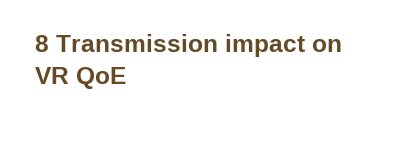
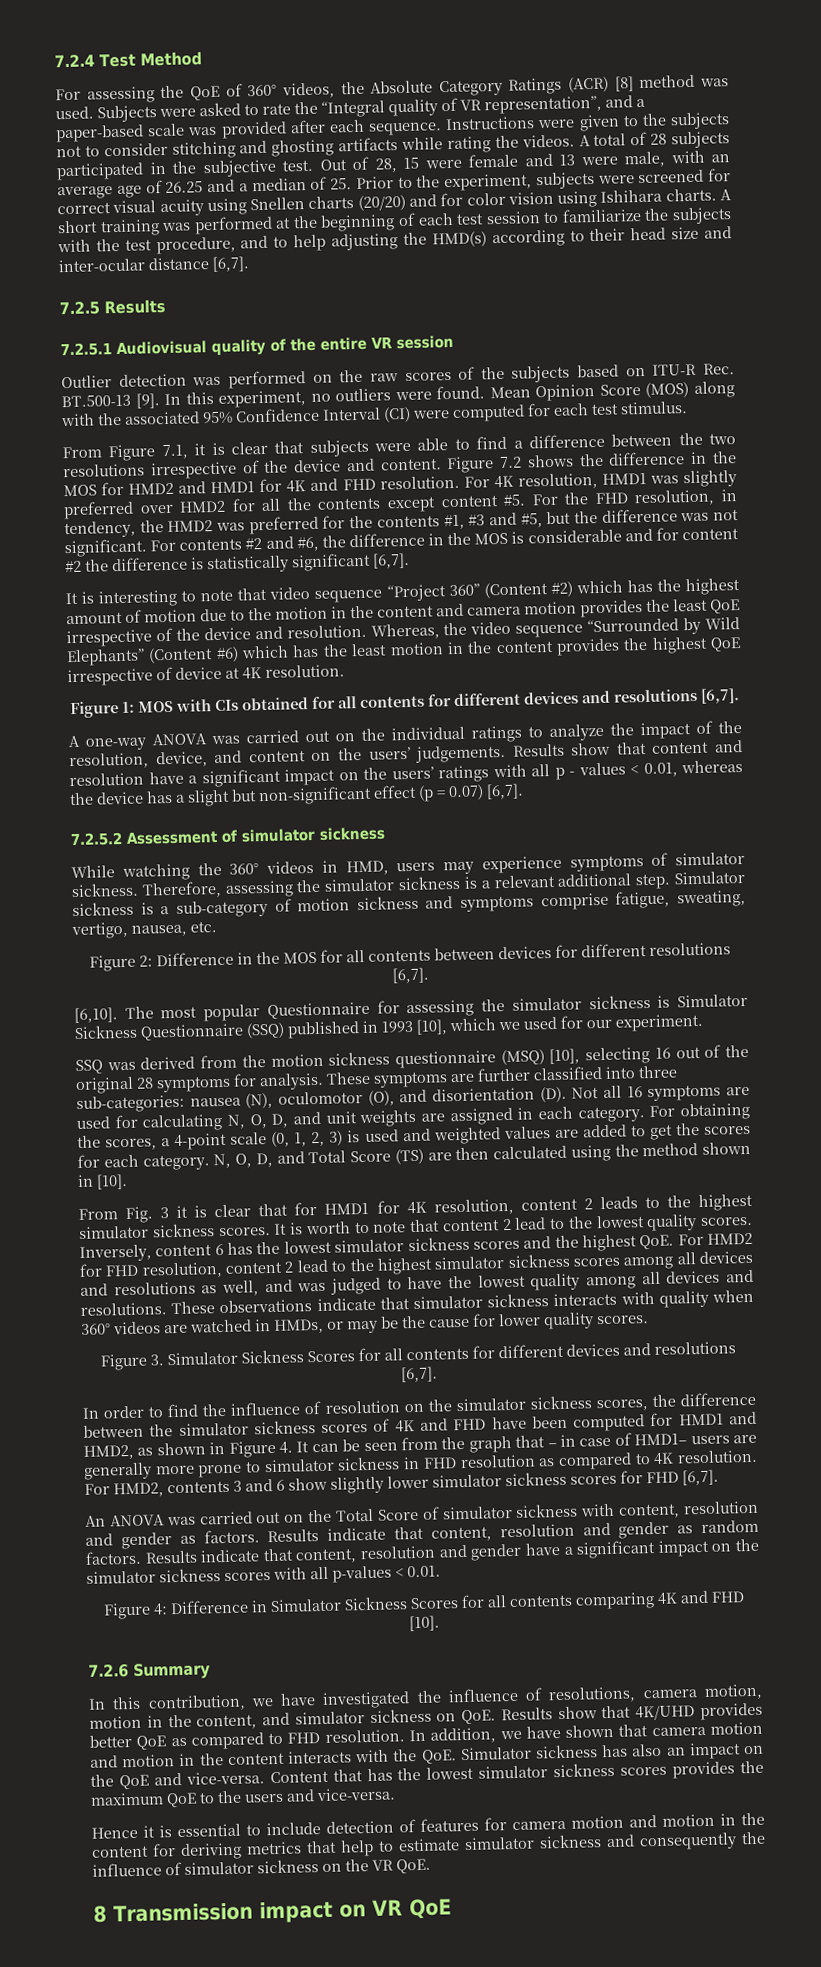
+ 7.2.4 Test Method
+ For assessing the QoE of 360° videos, the Absolute Category Ratings (ACR) [8] method was used. Subjects were asked to rate the “Integral quality of VR representation”, and a paper-based scale was provided after each sequence. Instructions were given to the subjects not to consider stitching and ghosting artifacts while rating the videos. A total of 28 subjects participated in the subjective test. Out of 28, 15 were female and 13 were male, with an average age of 26.25 and a median of 25. Prior to the experiment, subjects were screened for correct visual acuity using Snellen charts (20/20) and for color vision using Ishihara charts. A short training was performed at the beginning of each test session to familiarize the subjects with the test procedure, and to help adjusting the HMD(s) according to their head size and inter-ocular distance [6,7].
+ 7.2.5 Results
+ 7.2.5.1 Audiovisual quality of the entire VR session
+ Outlier detection was performed on the raw scores of the subjects based on ITU-R Rec. BT.500-13 [9]. In this experiment, no outliers were found. Mean Opinion Score (MOS) along with the associated 95% Confidence Interval (CI) were computed for each test stimulus.
+ From Figure 7.1, it is clear that subjects were able to find a difference between the two resolutions irrespective of the device and content. Figure 7.2 shows the difference in the MOS for HMD2 and HMD1 for 4K and FHD resolution. For 4K resolution, HMD1 was slightly preferred over HMD2 for all the contents except content #5. For the FHD resolution, in tendency, the HMD2 was preferred for the contents #1, #3 and #5, but the difference was not significant. For contents #2 and #6, the difference in the MOS is considerable and for content #2 the difference is statistically significant [6,7].
+ It is interesting to note that video sequence “Project 360” (Content #2) which has the highest amount of motion due to the motion in the content and camera motion provides the least QoE irrespective of the device and resolution. Whereas, the video sequence “Surrounded by Wild Elephants” (Content #6) which has the least motion in the content provides the highest QoE irrespective of device at 4K resolution.
+ Figure 1: MOS with CIs obtained for all contents for different devices and resolutions [6,7].
+ A one-way ANOVA was carried out on the individual ratings to analyze the impact of the resolution, device, and content on the users’ judgements. Results show that content and resolution have a significant impact on the users’ ratings with all p - values < 0.01, whereas the device has a slight but non-significant effect (p = 0.07) [6,7].
+ 7.2.5.2 Assessment of simulator sickness
+ While watching the 360° videos in HMD, users may experience symptoms of simulator sickness. Therefore, assessing the simulator sickness is a relevant additional step. Simulator sickness is a sub-category of motion sickness and symptoms comprise fatigue, sweating, vertigo, nausea, etc.
+ Figure 2: Difference in the MOS for all contents between devices for different resolutions [6,7].
+ [6,10]. The most popular Questionnaire for assessing the simulator sickness is Simulator Sickness Questionnaire (SSQ) published in 1993 [10], which we used for our experiment.
+ SSQ was derived from the motion sickness questionnaire (MSQ) [10], selecting 16 out of the original 28 symptoms for analysis. These symptoms are further classified into three sub-categories: nausea (N), oculomotor (O), and disorientation (D). Not all 16 symptoms are used for calculating N, O, D, and unit weights are assigned in each category. For obtaining the scores, a 4-point scale (0, 1, 2, 3) is used and weighted values are added to get the scores for each category. N, O, D, and Total Score (TS) are then calculated using the method shown in [10].
+ From Fig. 3 it is clear that for HMD1 for 4K resolution, content 2 leads to the highest simulator sickness scores. It is worth to note that content 2 lead to the lowest quality scores. Inversely, content 6 has the lowest simulator sickness scores and the highest QoE. For HMD2 for FHD resolution, content 2 lead to the highest simulator sickness scores among all devices and resolutions as well, and was judged to have the lowest quality among all devices and resolutions. These observations indicate that simulator sickness interacts with quality when 360° videos are watched in HMDs, or may be the cause for lower quality scores.
+ Figure 3. Simulator Sickness Scores for all contents for different devices and resolutions [6,7].
+ In order to find the influence of resolution on the simulator sickness scores, the difference between the simulator sickness scores of 4K and FHD have been computed for HMD1 and HMD2, as shown in Figure 4. It can be seen from the graph that – in case of HMD1– users are generally more prone to simulator sickness in FHD resolution as compared to 4K resolution. For HMD2, contents 3 and 6 show slightly lower simulator sickness scores for FHD [6,7].
+ An ANOVA was carried out on the Total Score of simulator sickness with content, resolution and gender as factors. Results indicate that content, resolution and gender as random factors. Results indicate that content, resolution and gender have a significant impact on the simulator sickness scores with all p-values < 0.01.
+ Figure 4: Difference in Simulator Sickness Scores for all contents comparing 4K and FHD [10].
+ 7.2.6 Summary
+ In this contribution, we have investigated the influence of resolutions, camera motion, motion in the content, and simulator sickness on QoE. Results show that 4K/UHD provides better QoE as compared to FHD resolution. In addition, we have shown that camera motion and motion in the content interacts with the QoE. Simulator sickness has also an impact on the QoE and vice-versa. Content that has the lowest simulator sickness scores provides the maximum QoE to the users and vice-versa.
+ Hence it is essential to include detection of features for camera motion and motion in the content for deriving metrics that help to estimate simulator sickness and consequently the influence of simulator sickness on the VR QoE.

